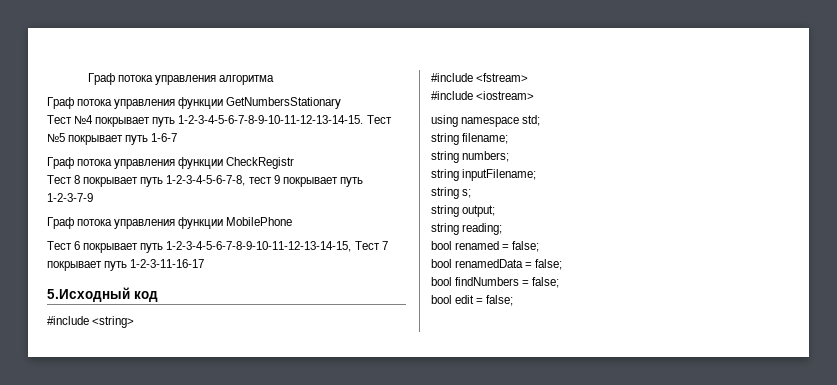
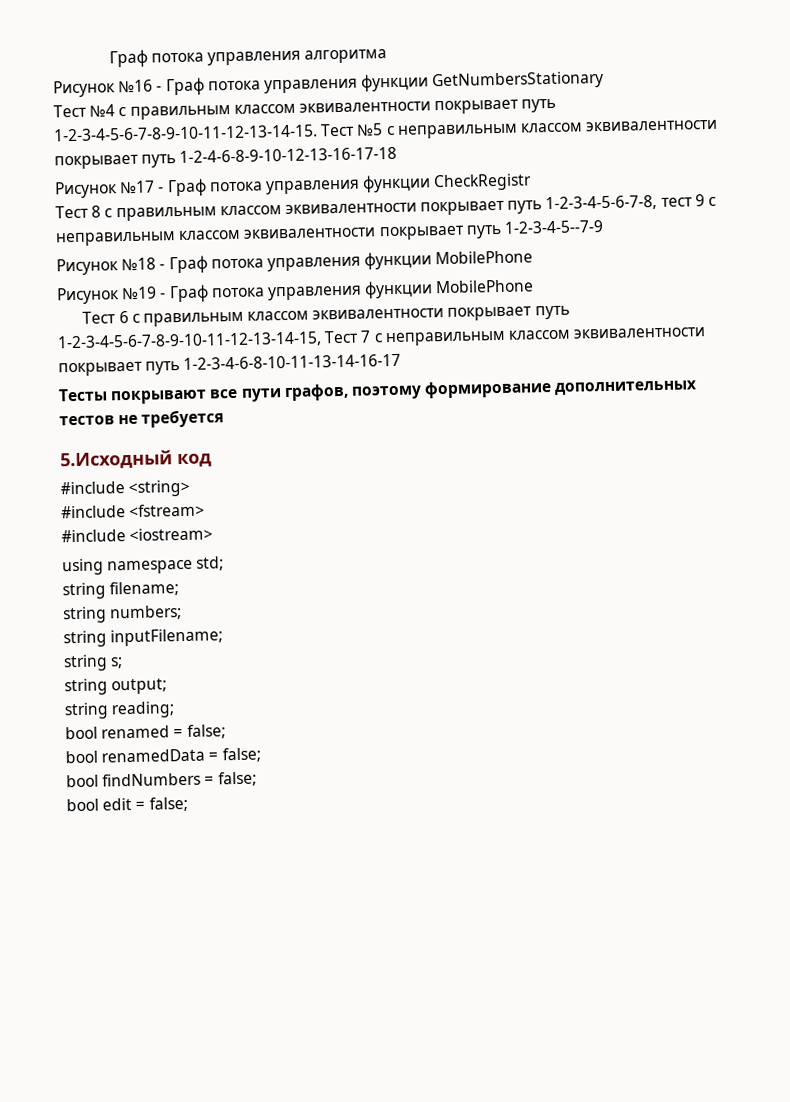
- Граф потока управления функции GetNumbersStationary
+ Рисунок №16 - Граф потока управления функции GetNumbersStationary
- Тест №4 покрывает путь 1-2-3-4-5-6-7-8-9-10-11-12-13-14-15.
+ Тест №4 с правильным классом эквивалентности покрывает путь 1-2-3-4-5-6-7-8-9-10-11-12-13-14-15.
- Тест №5 покрывает путь 1-6-7
- Граф потока управления функции CheckRegistr
+ Тест №5 с неправильным классом эквивалентности покрывает путь 1-2-4-6-8-9-10-12-13-16-17-18
+ Рисунок №17 - Граф потока управления функции CheckRegistr
- Тест 8 покрывает путь 1-2-3-4-5-6-7-8, тест 9 покрывает путь 1-2-3-7-9
- Граф потока управления функции MobilePhone
+ Тест 8 с правильным классом эквивалентности покрывает путь 1-2-3-4-5-6-7-8, тест 9 с неправильным классом эквивалентности покрывает путь 1-2-3-4-5--7-9
+ Рисунок №18 - Граф потока управления функции MobilePhone
+ Рисунок №19 - Граф потока управления функции MobilePhone
- Тест 6 покрывает путь 1-2-3-4-5-6-7-8-9-10-11-12-13-14-15, Тест 7 покрывает путь 1-2-3-11-16-17
+ Тест 6 с правильным классом эквивалентности покрывает путь 1-2-3-4-5-6-7-8-9-10-11-12-13-14-15, Тест 7 с неправильным классом эквивалентности покрывает путь 1-2-3-4-6-8-10-11-13-14-16-17
+ Тесты покрывают все пути графов, поэтому формирование дополнительных тестов не требуется

